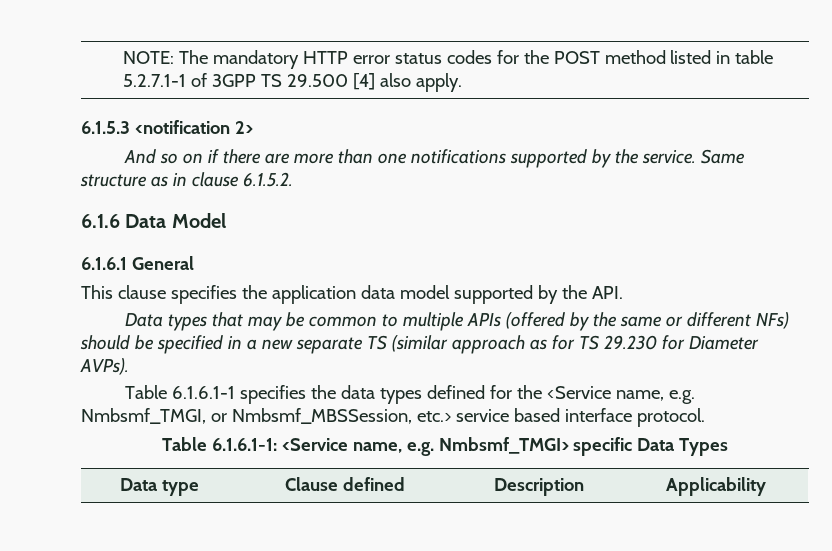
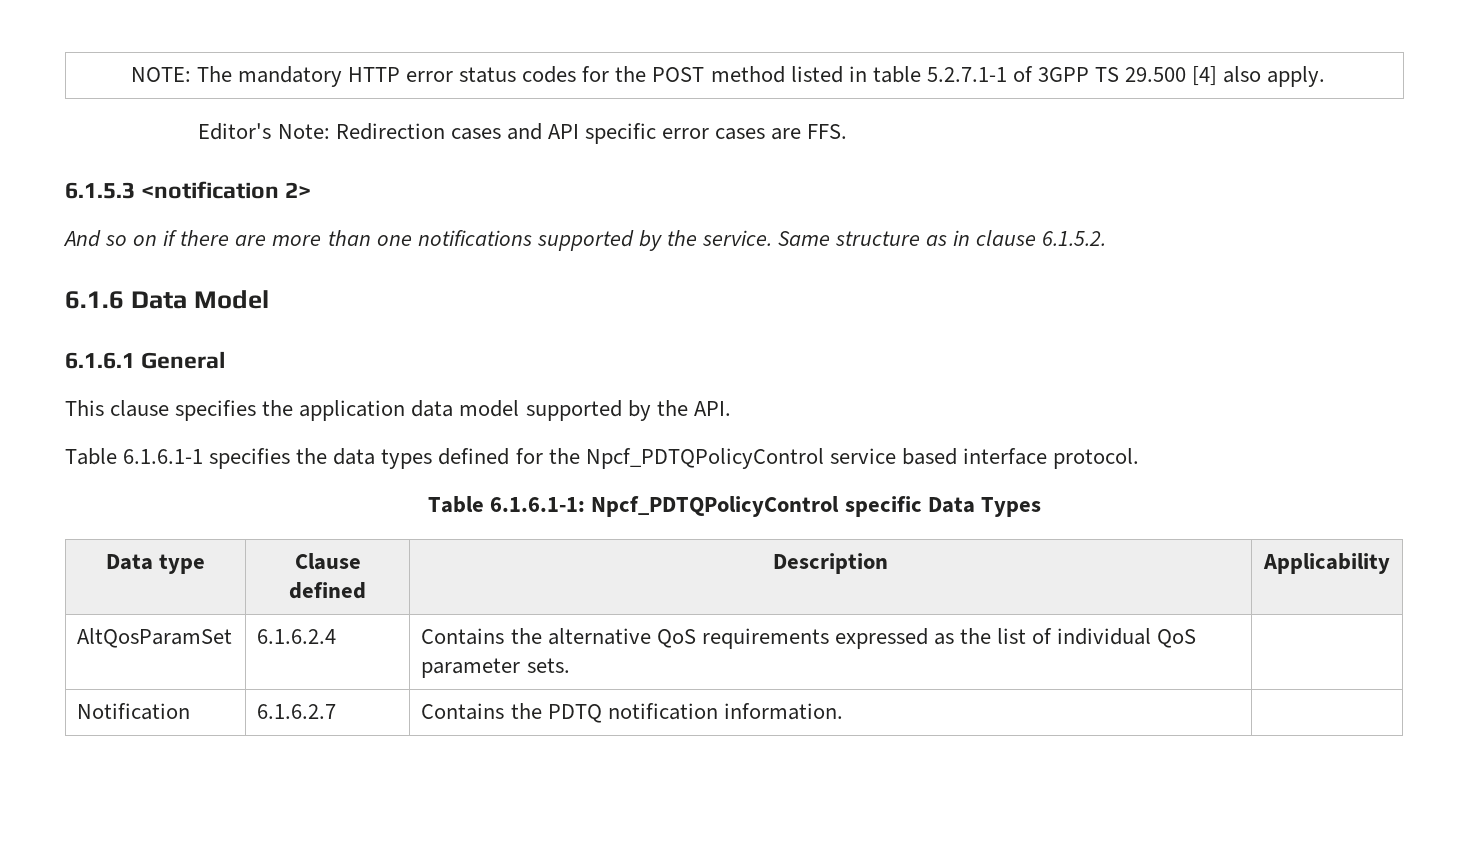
+ Editor's Note: Redirection cases and API specific error cases are FFS.
- Data types that may be common to multiple APIs (offered by the same or different NFs) should be specified in a new separate TS (similar approach as for TS 29.230 for Diameter AVPs).
- Table 6.1.6.1-1 specifies the data types defined for the <Service name, e.g. Nmbsmf_TMGI, or Nmbsmf_MBSSession, etc.> service based interface protocol.
+ Table 6.1.6.1-1 specifies the data types defined for the Npcf_PDTQPolicyControl service based interface protocol.
- Table 6.1.6.1-1: <Service name, e.g. Nmbsmf_TMGI> specific Data Types
+ Table 6.1.6.1-1: Npcf_PDTQPolicyControl specific Data Types
+ AltQosParamSet | 6.1.6.2.4 | Contains the alternative QoS requirements expressed as the list of individual QoS parameter sets. |
+ Notification | 6.1.6.2.7 | Contains the PDTQ notification information. |

